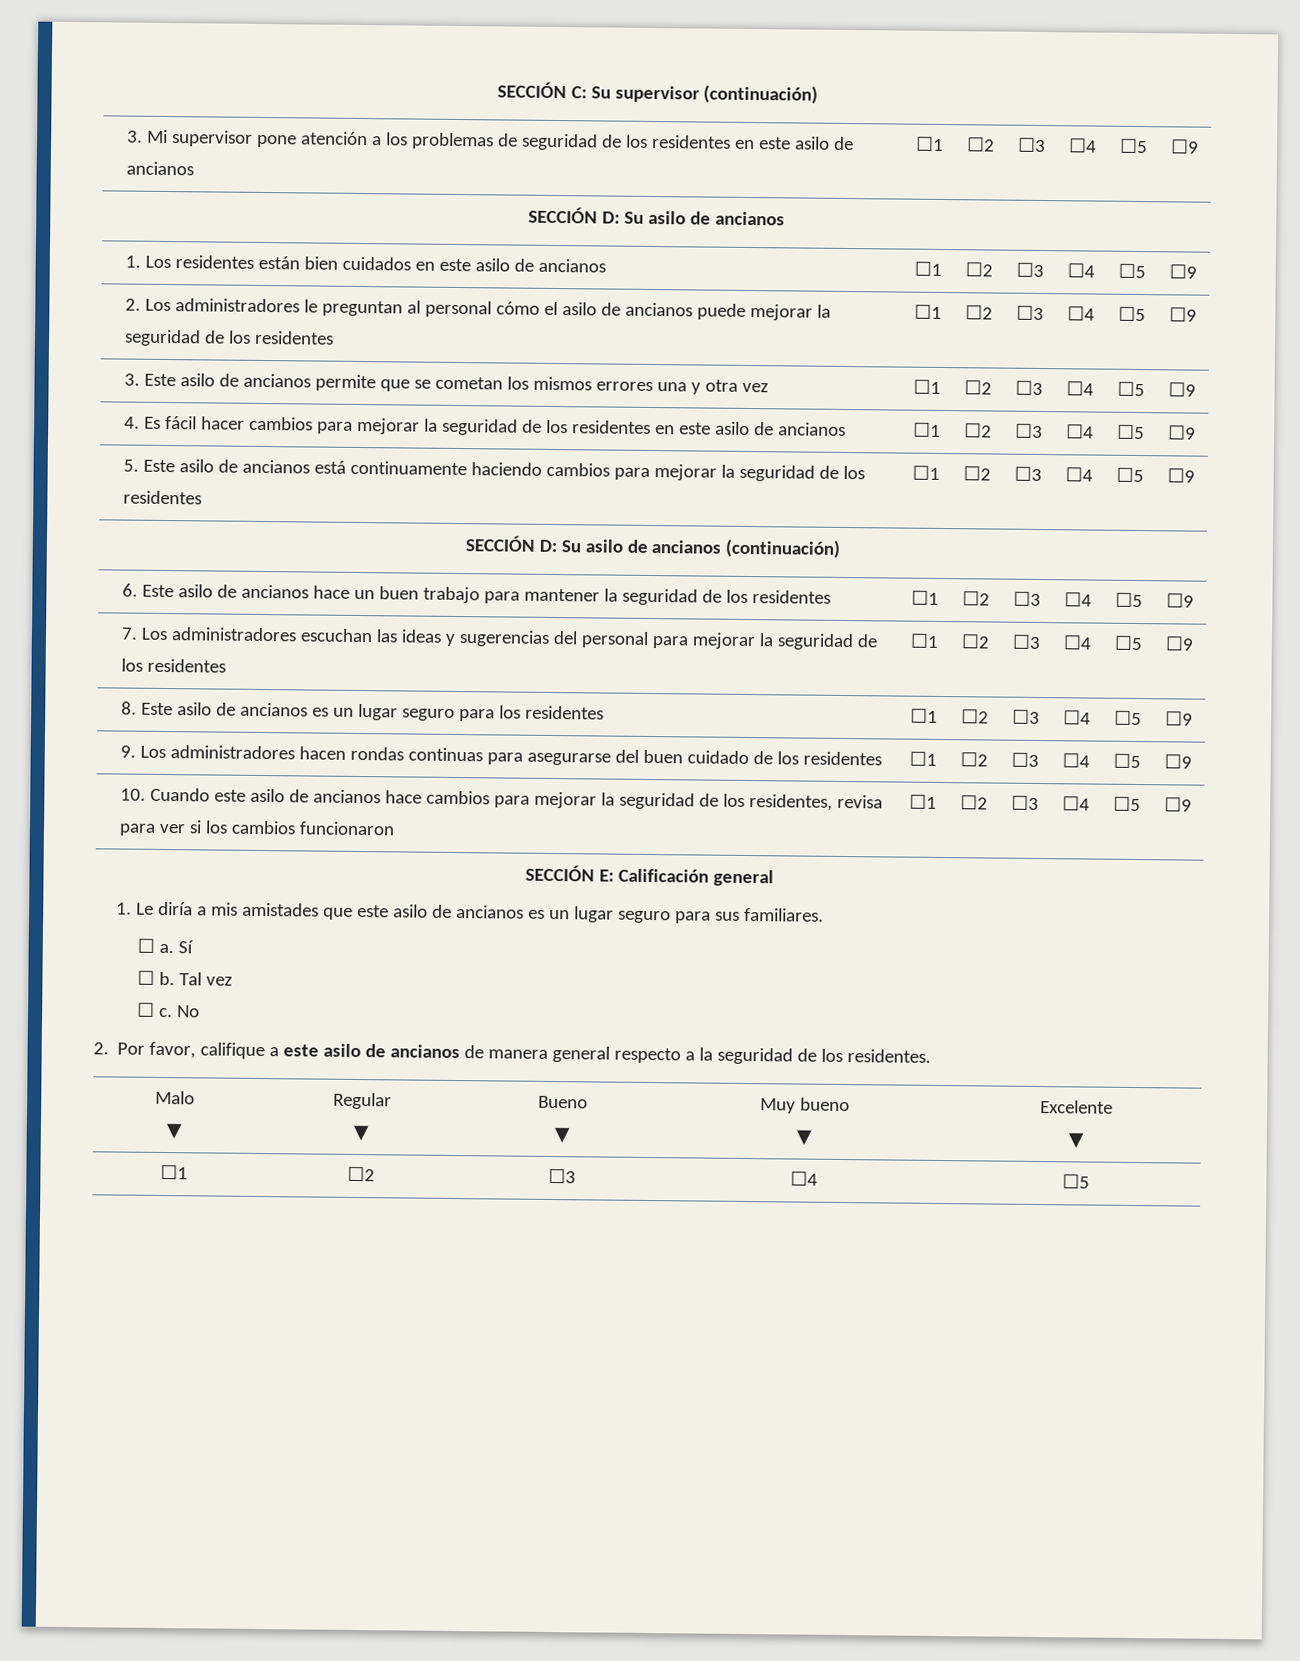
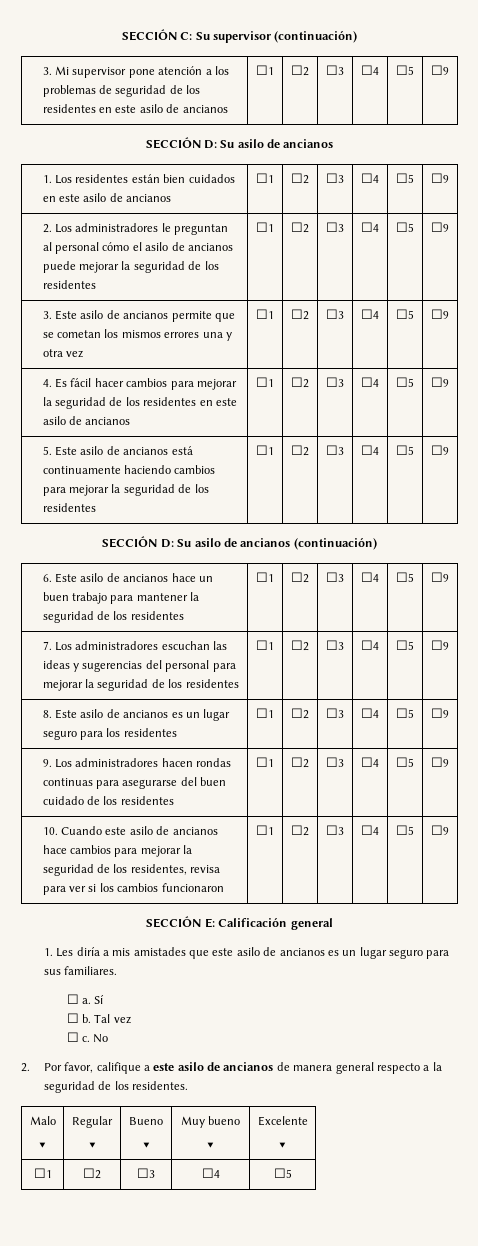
- 1. Le diría a mis amistades que este asilo de ancianos es un lugar seguro para sus familiares.
+ 1. Les diría a mis amistades que este asilo de ancianos es un lugar seguro para sus familiares.

